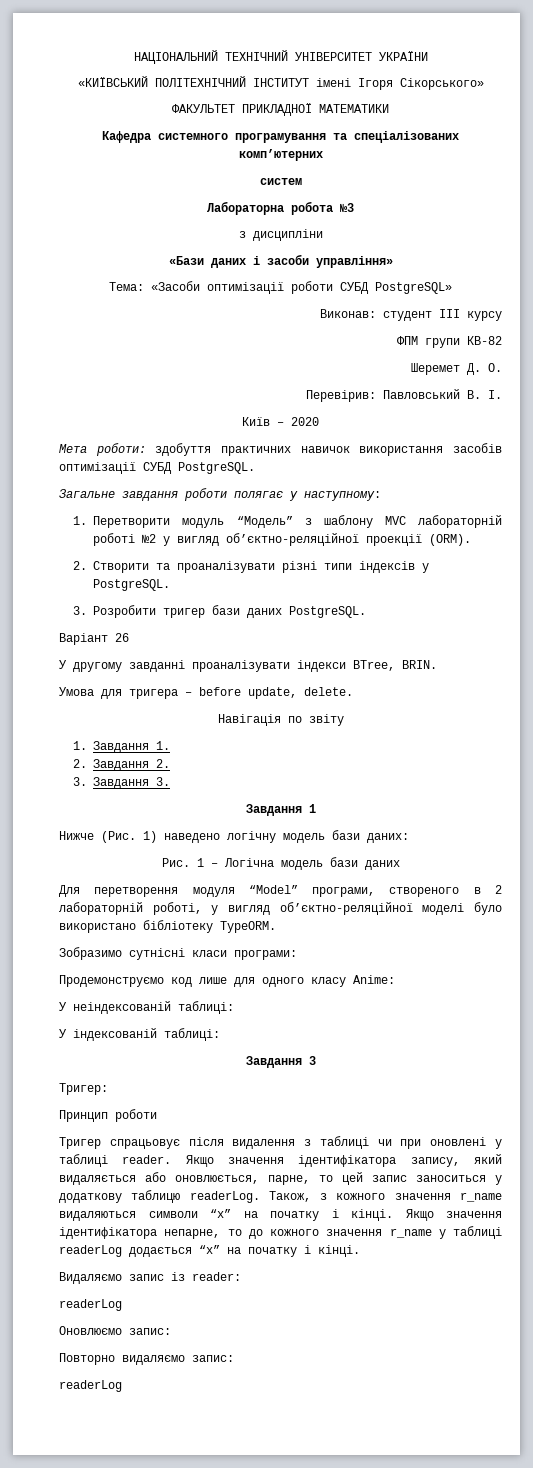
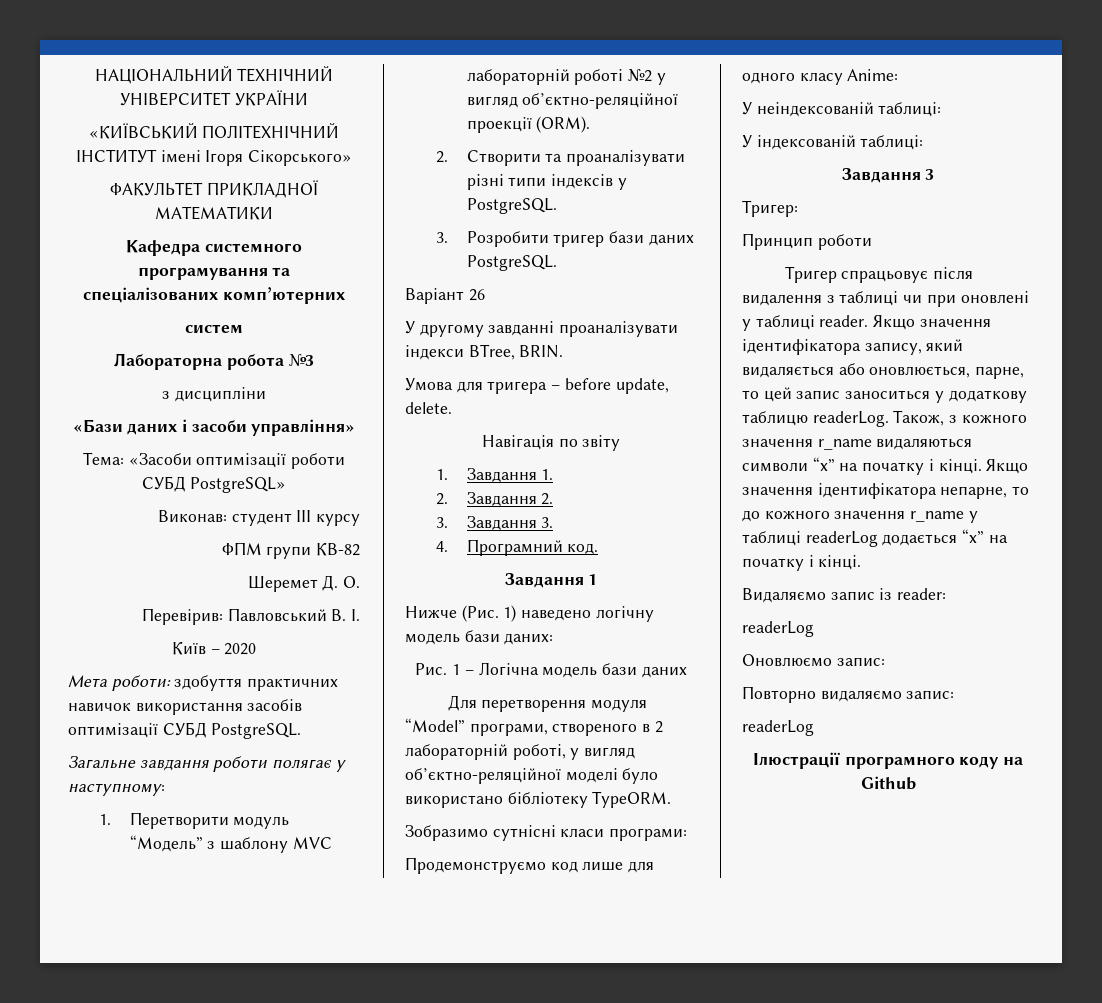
+ 4. Програмний код.
+ Ілюстрації програмного коду на Github

